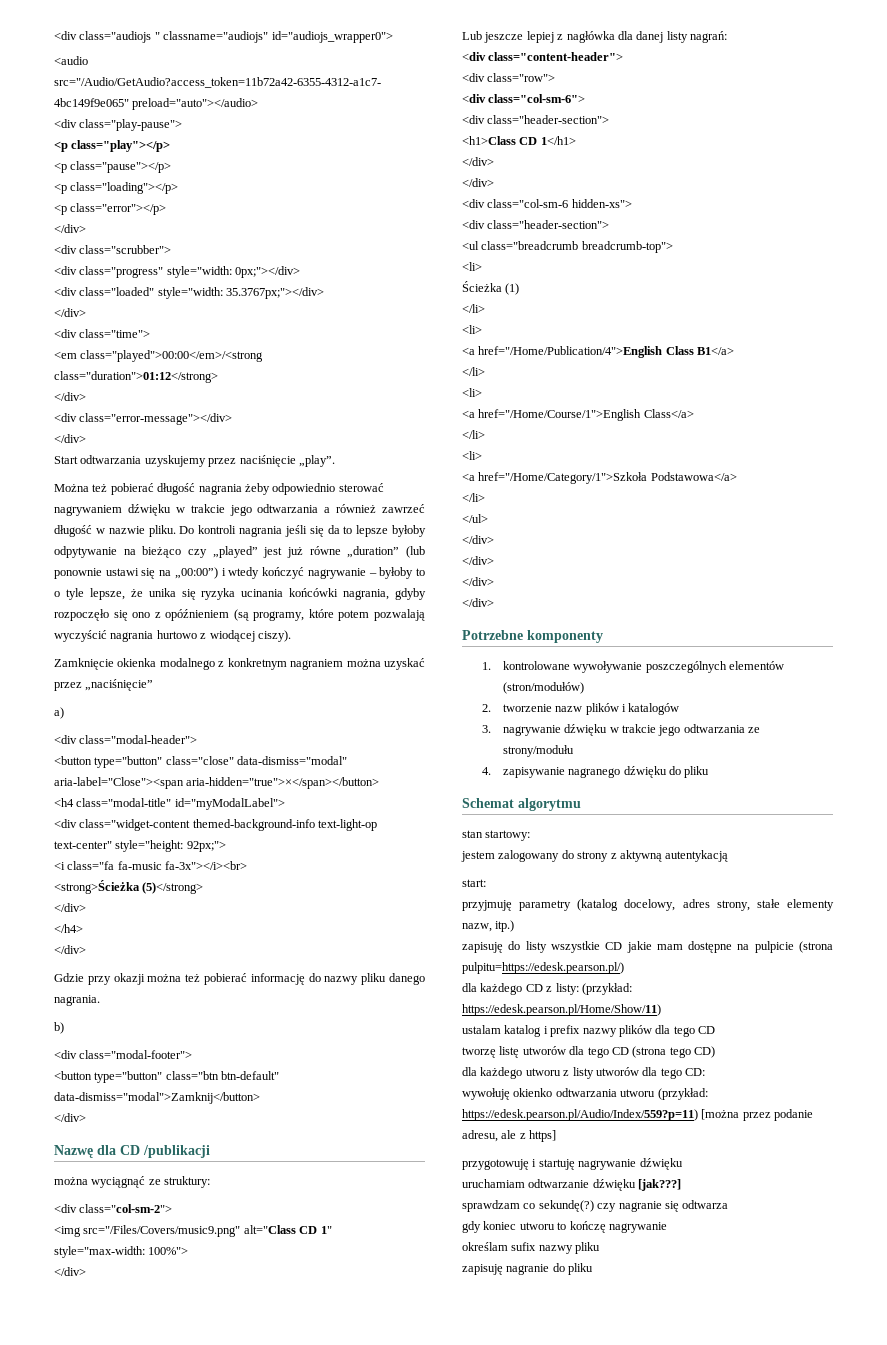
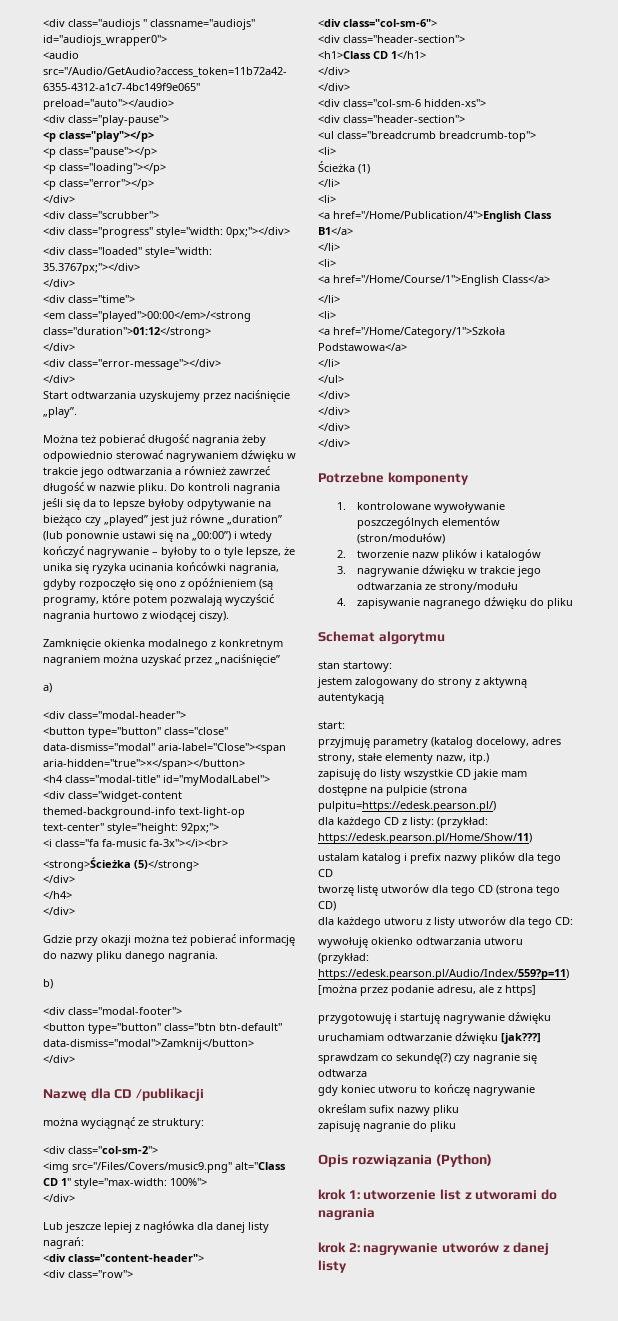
+ Opis rozwiązania (Python)
+ krok 1: utworzenie list z utworami do nagrania
+ krok 2: nagrywanie utworów z danej listy

